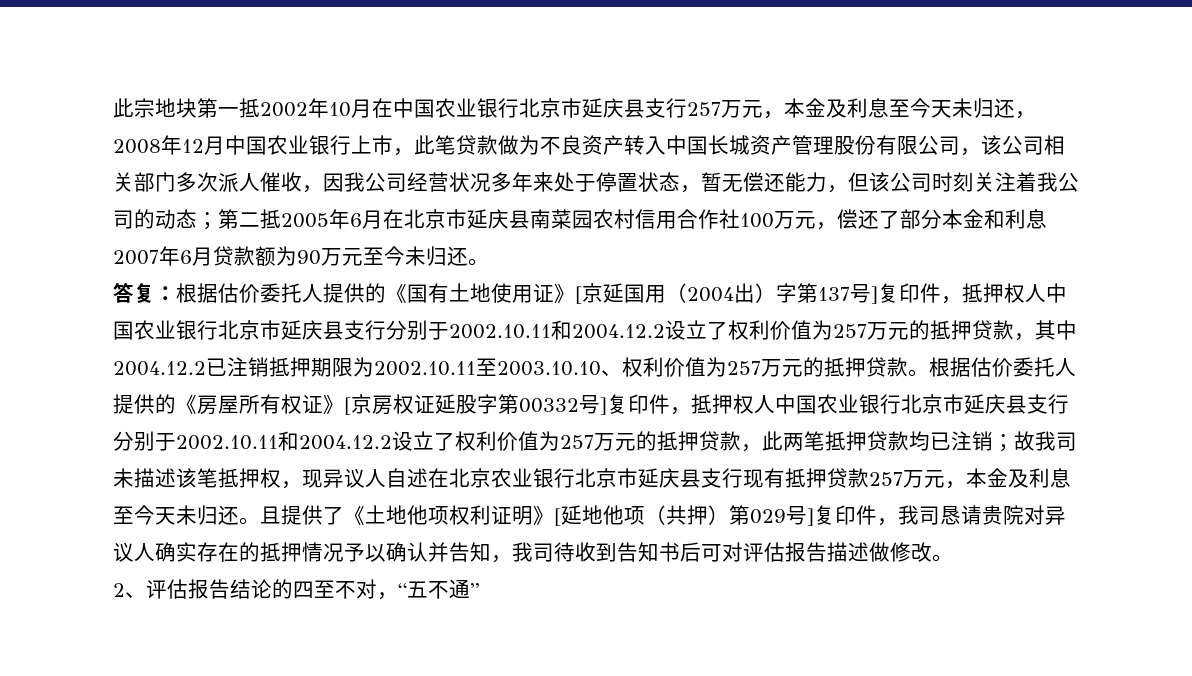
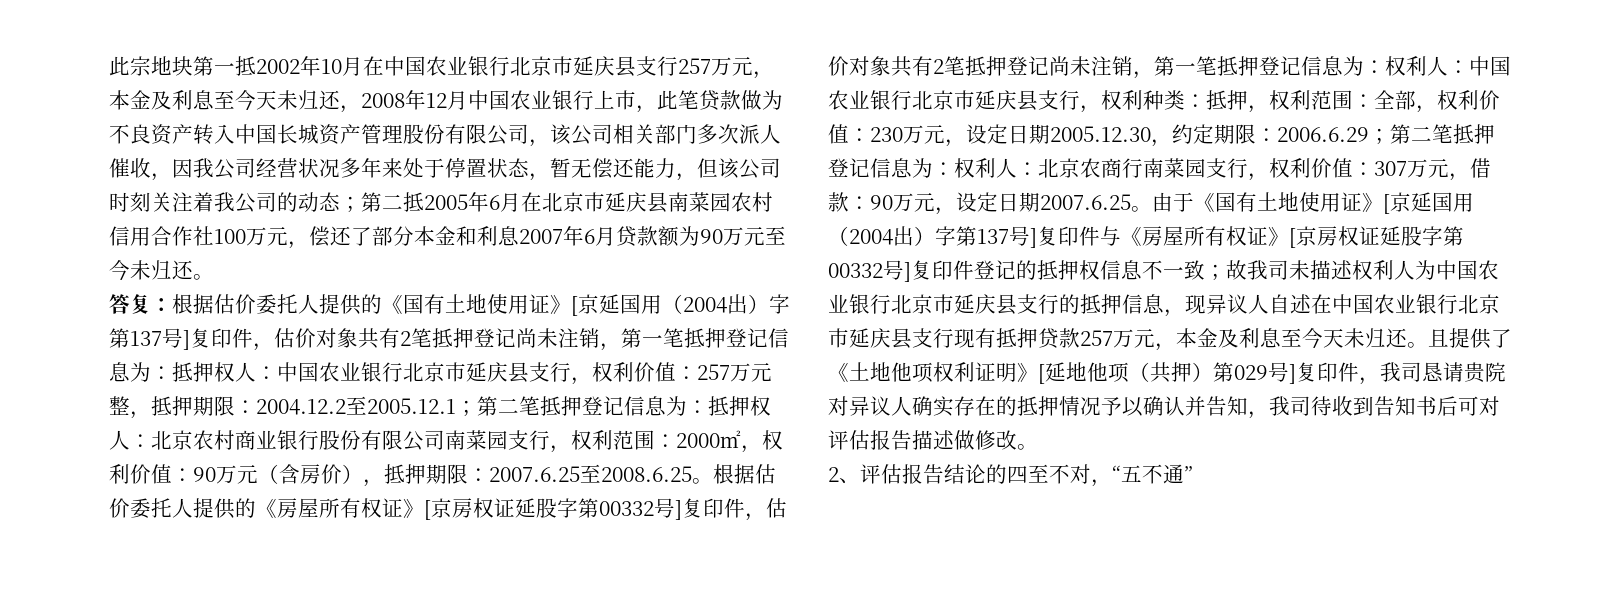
- 答复：根据估价委托人提供的《国有土地使用证》[京延国用（2004出）字第137号]复印件，抵押权人中国农业银行北京市延庆县支行分别于2002.10.11和2004.12.2设立了权利价值为257万元的抵押贷款，其中2004.12.2已注销抵押期限为2002.10.11至2003.10.10、权利价值为257万元的抵押贷款。
+ 答复：根据估价委托人提供的《国有土地使用证》[京延国用（2004出）字第137号]复印件，估价对象共有2笔抵押登记尚未注销，第一笔抵押登记信息为：抵押权人：中国农业银行北京市延庆县支行，权利价值：257万元整，抵押期限：2004.12.2至2005.12.1；第二笔抵押登记信息为：抵押权人：北京农村商业银行股份有限公司南菜园支行，权利范围：2000㎡，权利价值：90万元（含房价），抵押期限：2007.6.25至2008.6.25。
- 根据估价委托人提供的《房屋所有权证》[京房权证延股字第00332号]复印件，抵押权人中国农业银行北京市延庆县支行分别于2002.10.11和2004.12.2设立了权利价值为257万元的抵押贷款，此两笔抵押贷款均已注销；故我司未描述该笔抵押权，现异议人自述在北京农业银行北京市延庆县支行现有抵押贷款257万元，本金及利息至今天未归还。
+ 根据估价委托人提供的《房屋所有权证》[京房权证延股字第00332号]复印件，估价对象共有2笔抵押登记尚未注销，第一笔抵押登记信息为：权利人：中国农业银行北京市延庆县支行，权利种类：抵押，权利范围：全部，权利价值：230万元，设定日期2005.12.30，约定期限：2006.6.29；第二笔抵押登记信息为：权利人：北京农商行南菜园支行，权利价值：307万元，借款：90万元，设定日期2007.6.25。由于《国有土地使用证》[京延国用（2004出）字第137号]复印件与《房屋所有权证》[京房权证延股字第00332号]复印件登记的抵押权信息不一致；故我司未描述权利人为中国农业银行北京市延庆县支行的抵押信息，现异议人自述在中国农业银行北京市延庆县支行现有抵押贷款257万元，本金及利息至今天未归还。

